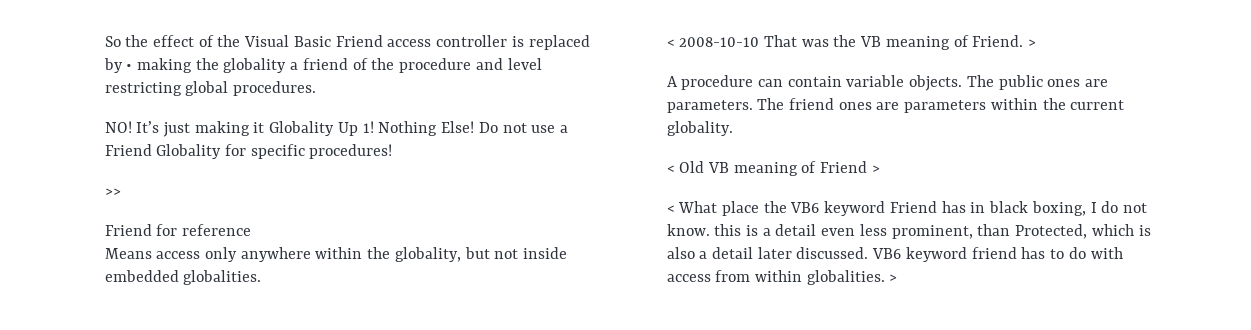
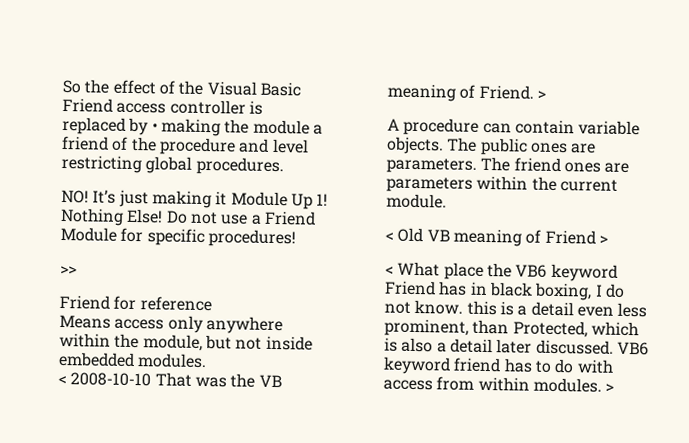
- So the effect of the Visual Basic Friend access controller is replaced by • making the globality a friend of the procedure and level restricting global procedures.
+ So the effect of the Visual Basic Friend access controller is replaced by • making the module a friend of the procedure and level restricting global procedures.
- It’s just making it Globality Up 1!
+ It’s just making it Module Up 1!
- Do not use a Friend Globality for specific procedures!
+ Do not use a Friend Module for specific procedures!
- Means access only anywhere within the globality, but not inside embedded globalities.
+ Means access only anywhere within the module, but not inside embedded modules.
- The friend ones are parameters within the current globality.
+ The friend ones are parameters within the current module.
- VB6 keyword friend has to do with access from within globalities.
+ VB6 keyword friend has to do with access from within modules.

